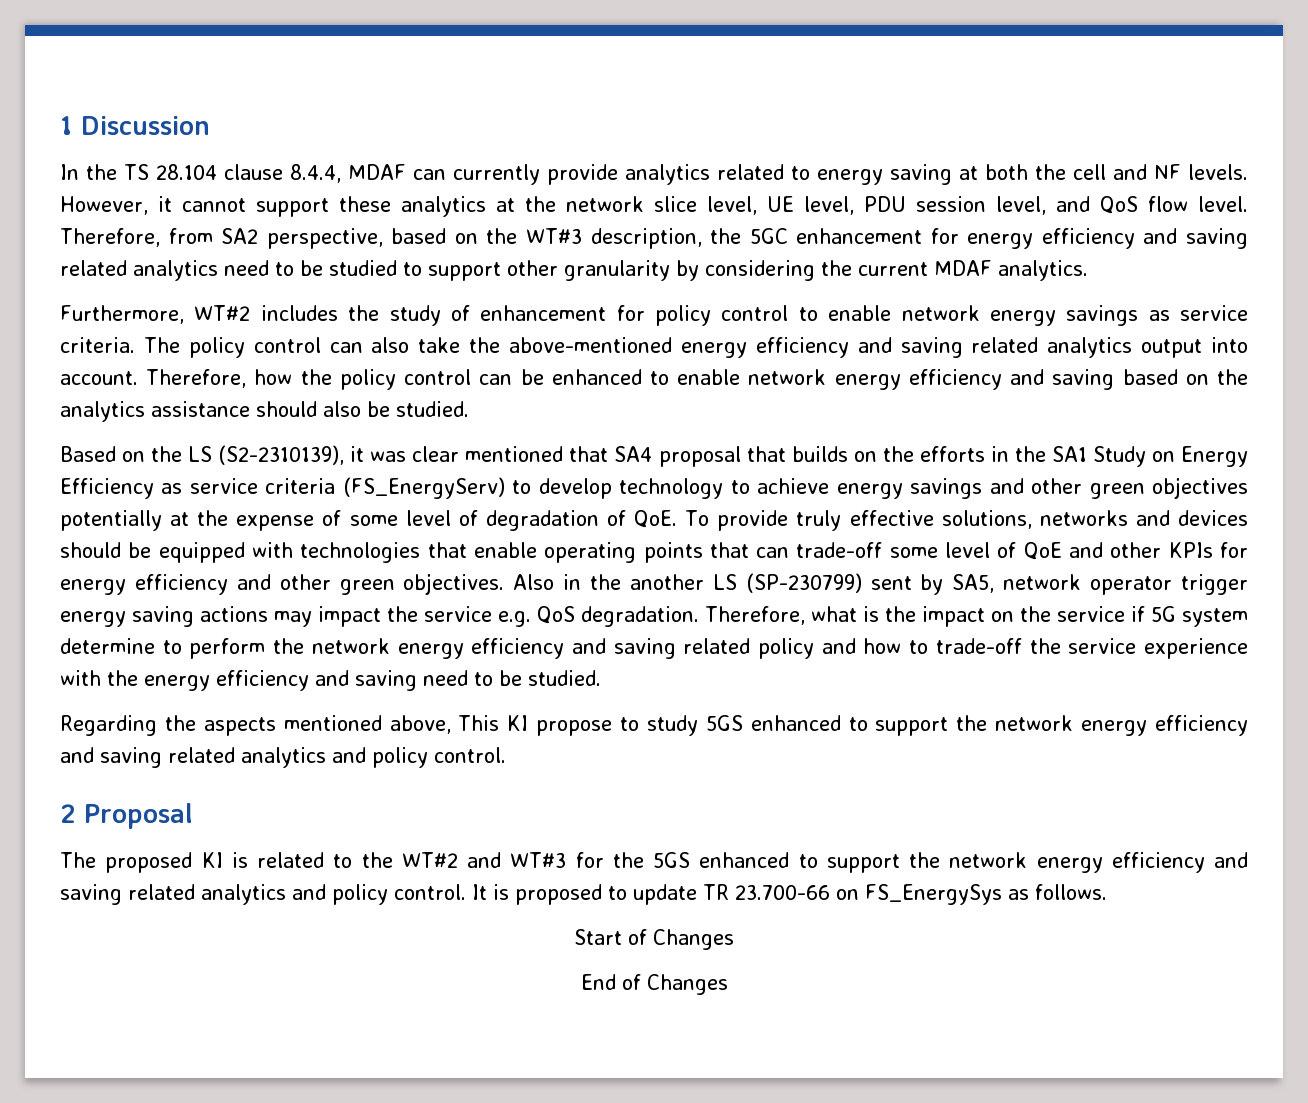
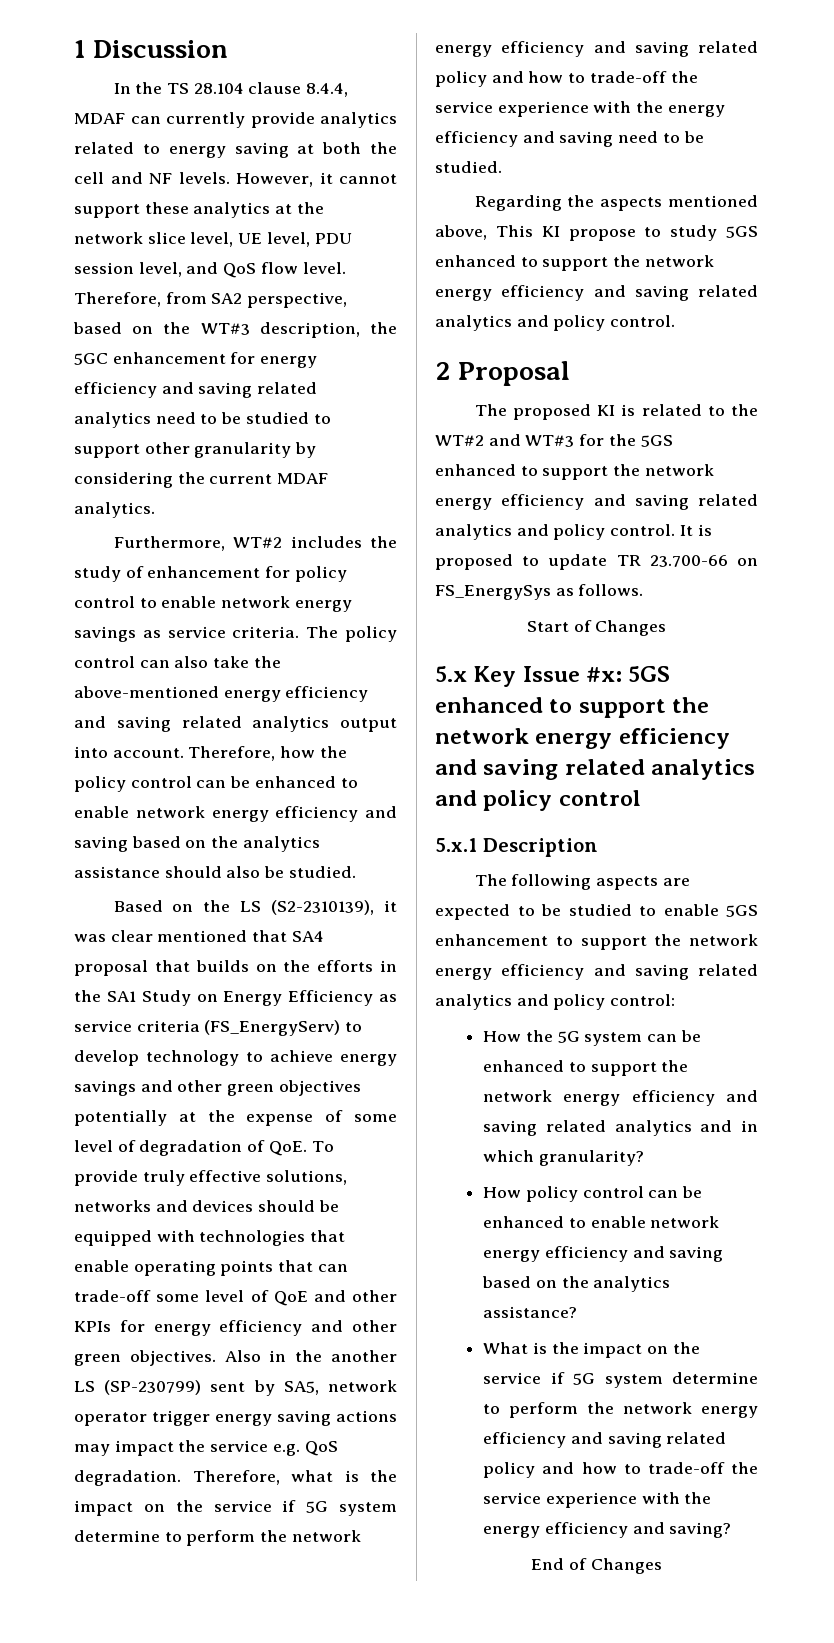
+ 5.x Key Issue #x: 5GS enhanced to support the network energy efficiency and saving related analytics and policy control
+ 5.x.1 Description
+ The following aspects are expected to be studied to enable 5GS enhancement to support the network energy efficiency and saving related analytics and policy control:
+ How the 5G system can be enhanced to support the network energy efficiency and saving related analytics and in which granularity?
+ How policy control can be enhanced to enable network energy efficiency and saving based on the analytics assistance?
+ What is the impact on the service if 5G system determine to perform the network energy efficiency and saving related policy and how to trade-off the service experience with the energy efficiency and saving?

